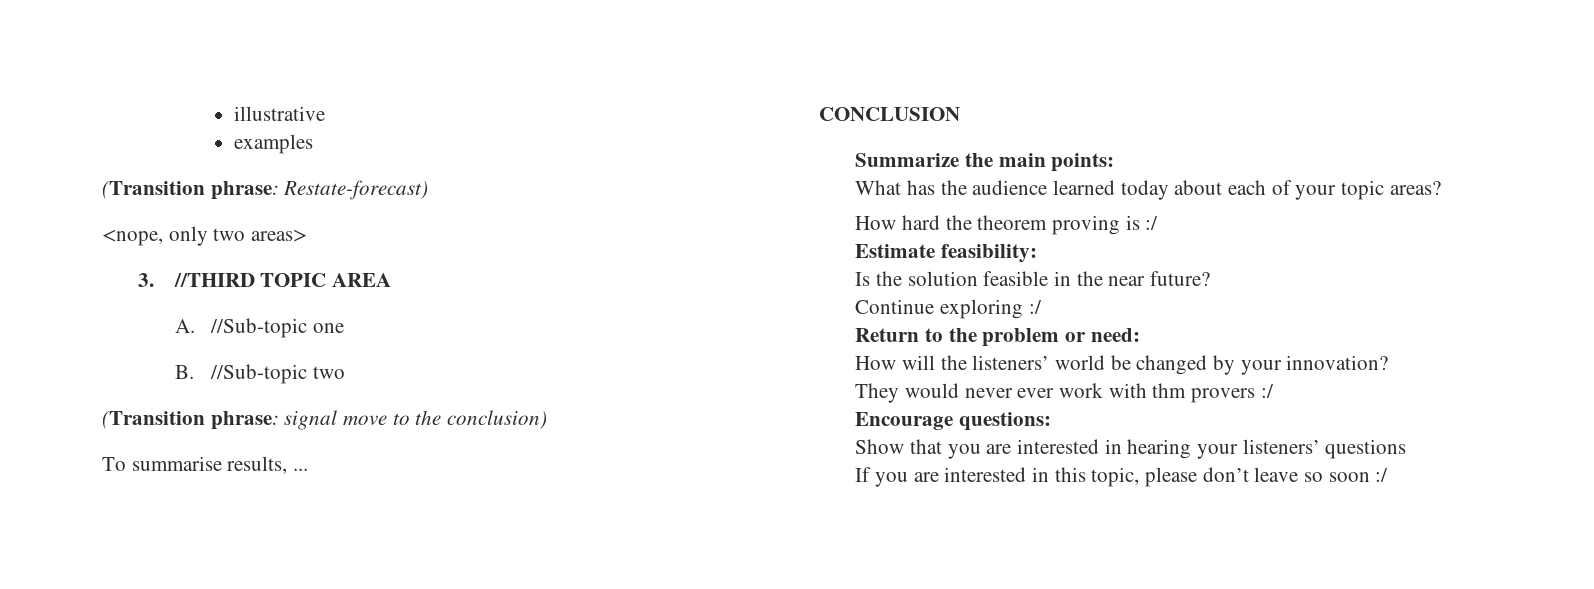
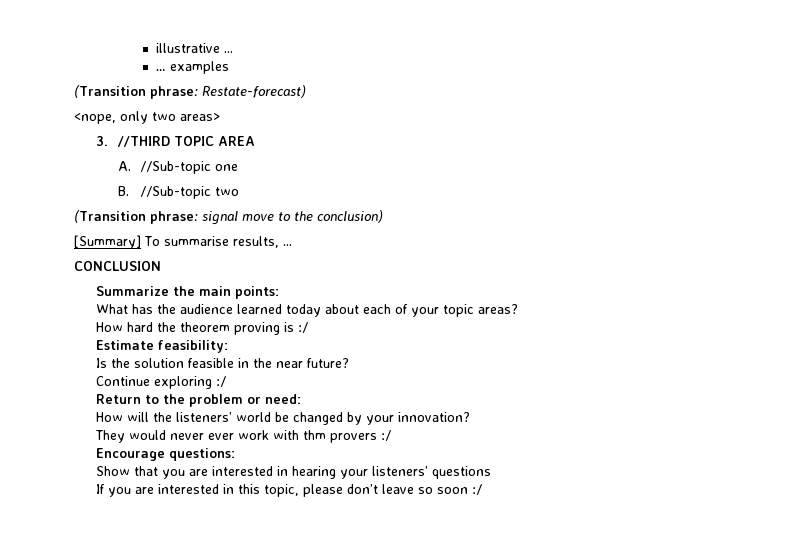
- illustrative
- examples
+ illustrative ...
+ … examples
- To summarise results, ...
+ [Summary] To summarise results, ...

